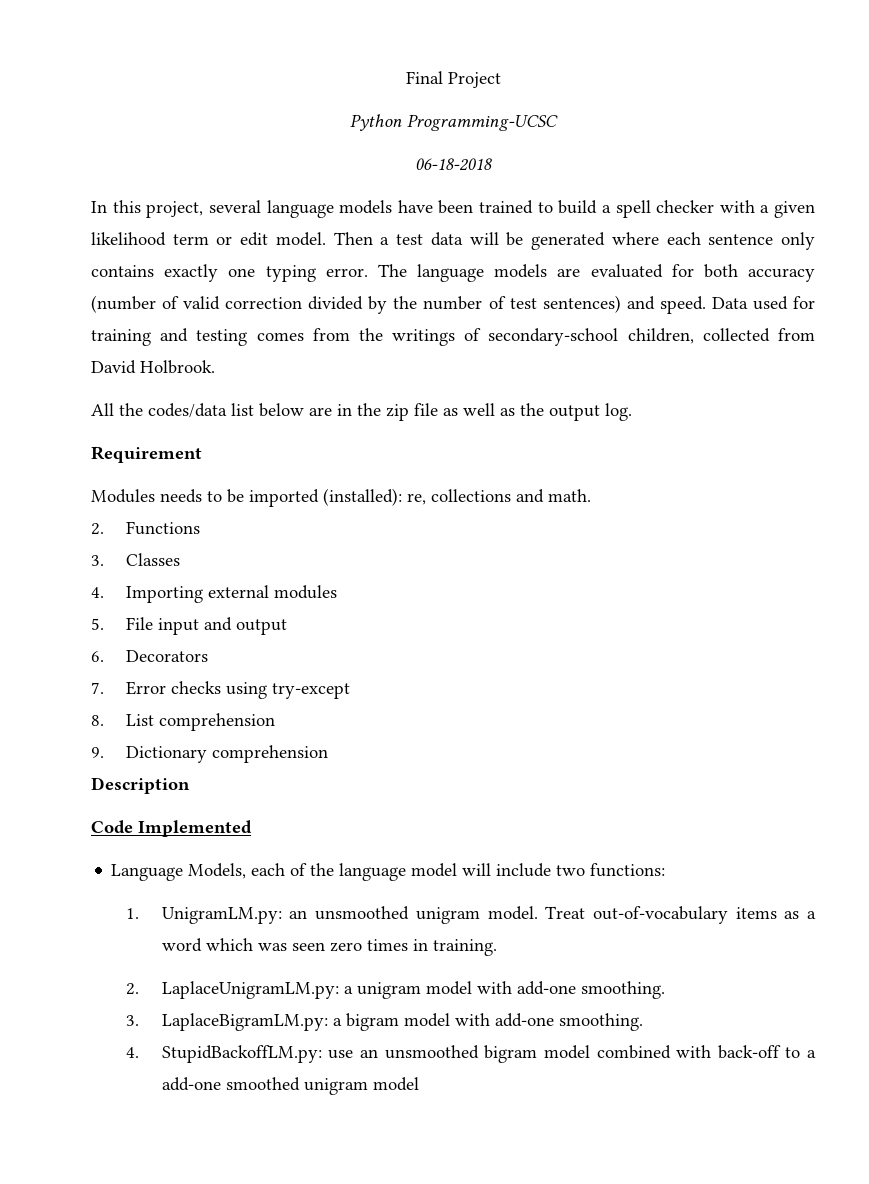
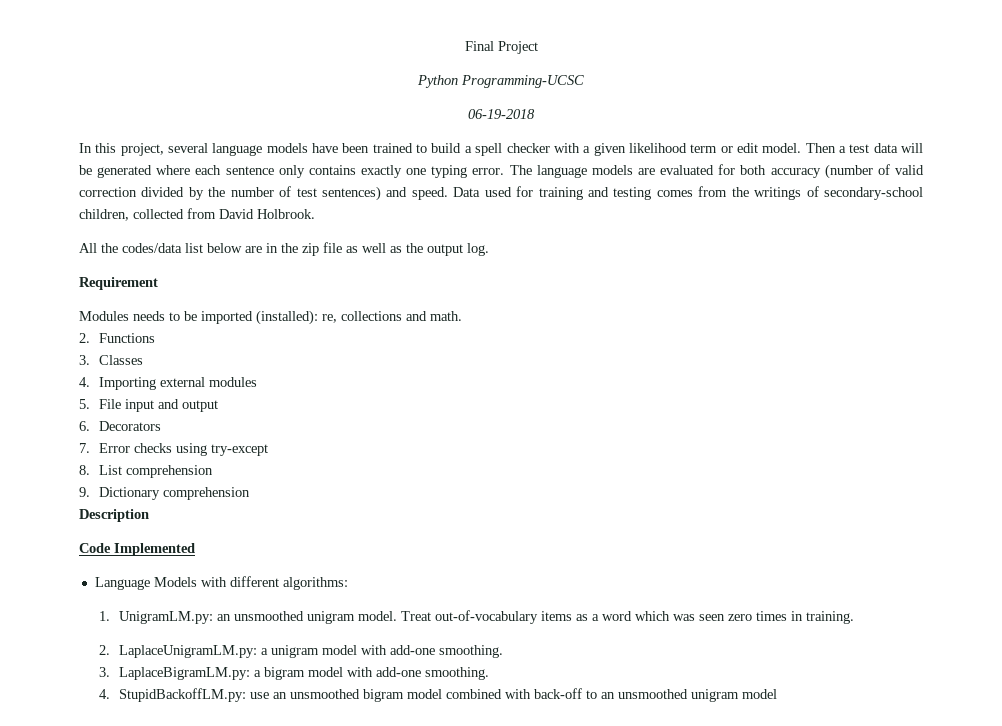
- 06-18-2018
+ 06-19-2018
- Language Models, each of the language model will include two functions:
+ Language Models with different algorithms:
- 4. StupidBackoffLM.py: use an unsmoothed bigram model combined with back-off to a add-one smoothed unigram model
+ 4. StupidBackoffLM.py: use an unsmoothed bigram model combined with back-off to an unsmoothed unigram model

